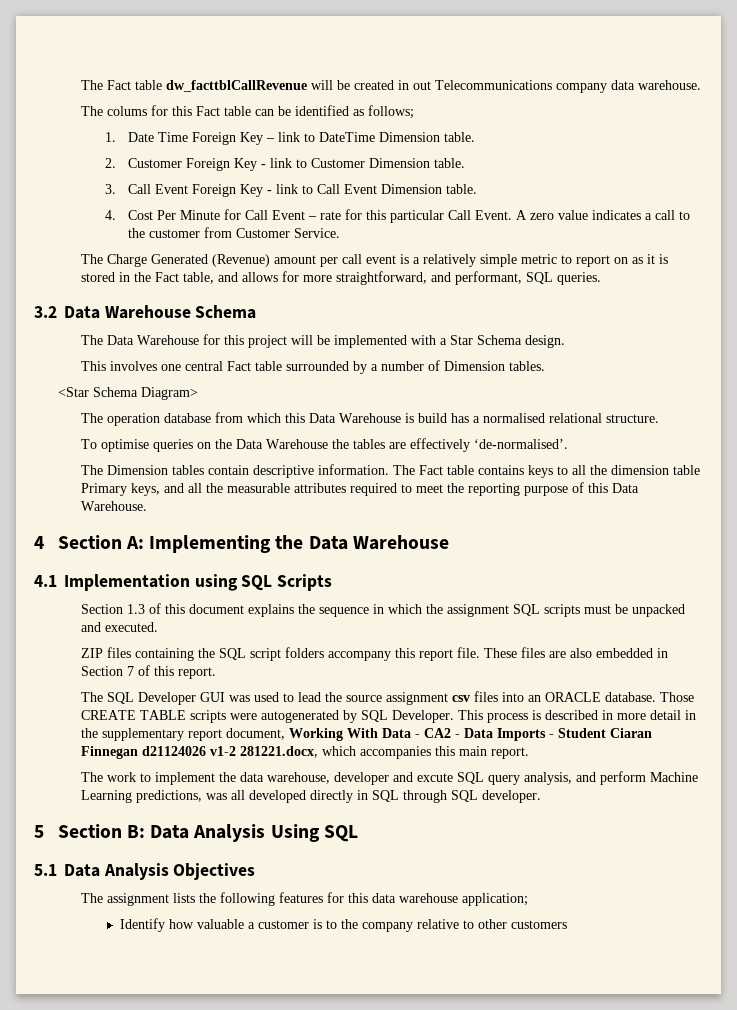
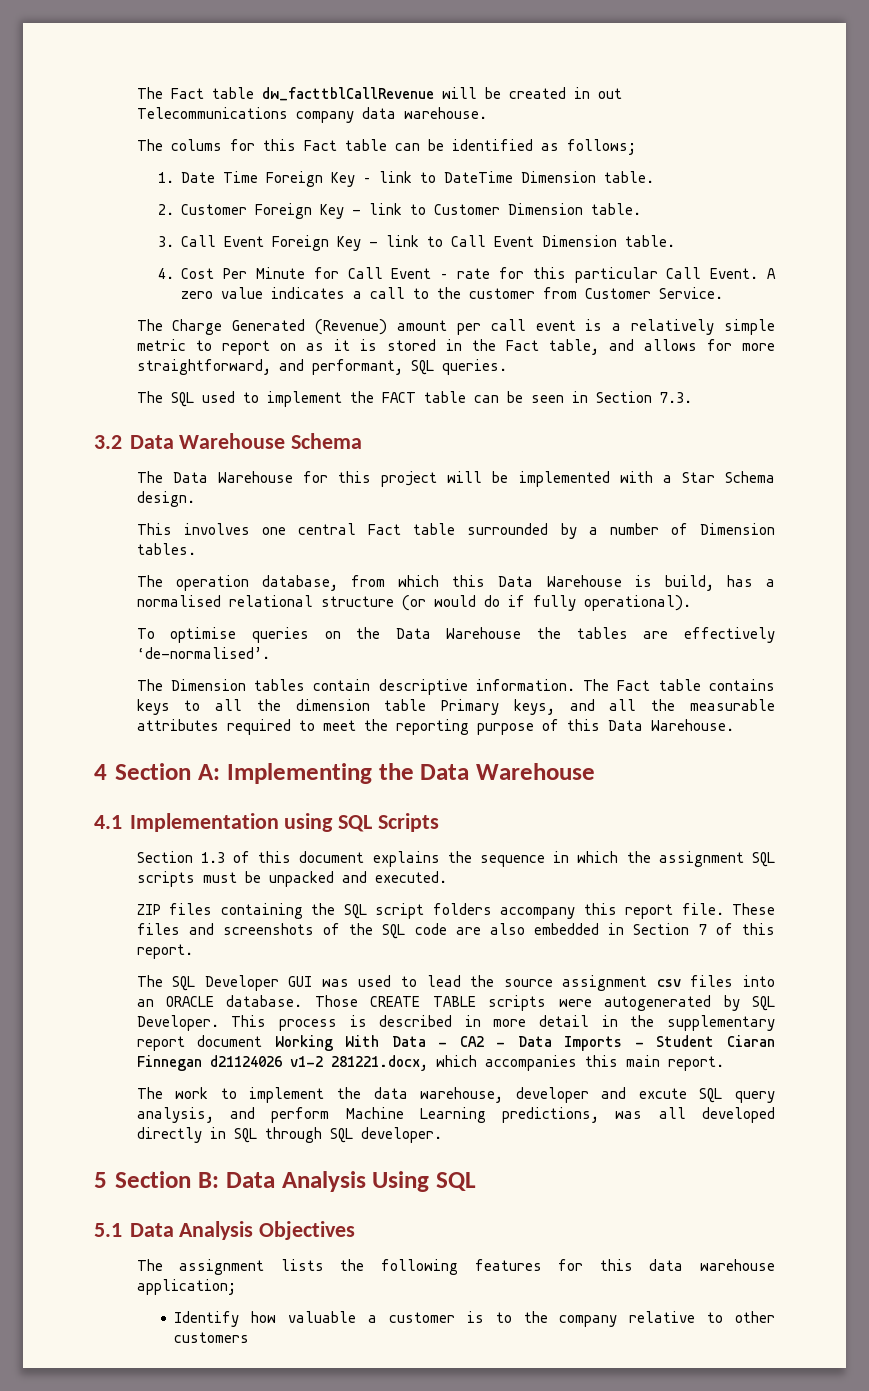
+ The SQL used to implement the FACT table can be seen in Section 7.3.
- <Star Schema Diagram>
- The operation database from which this Data Warehouse is build has a normalised relational structure.
+ The operation database, from which this Data Warehouse is build, has a normalised relational structure (or would do if fully operational).
- These files are also embedded in Section 7 of this report.
+ These files and screenshots of the SQL code are also embedded in Section 7 of this report.
- This process is described in more detail in the supplementary report document, Working With Data - CA2 - Data Imports - Student Ciaran Finnegan d21124026 v1-2 281221.docx, which accompanies this main report.
+ This process is described in more detail in the supplementary report document Working With Data - CA2 - Data Imports - Student Ciaran Finnegan d21124026 v1-2 281221.docx, which accompanies this main report.

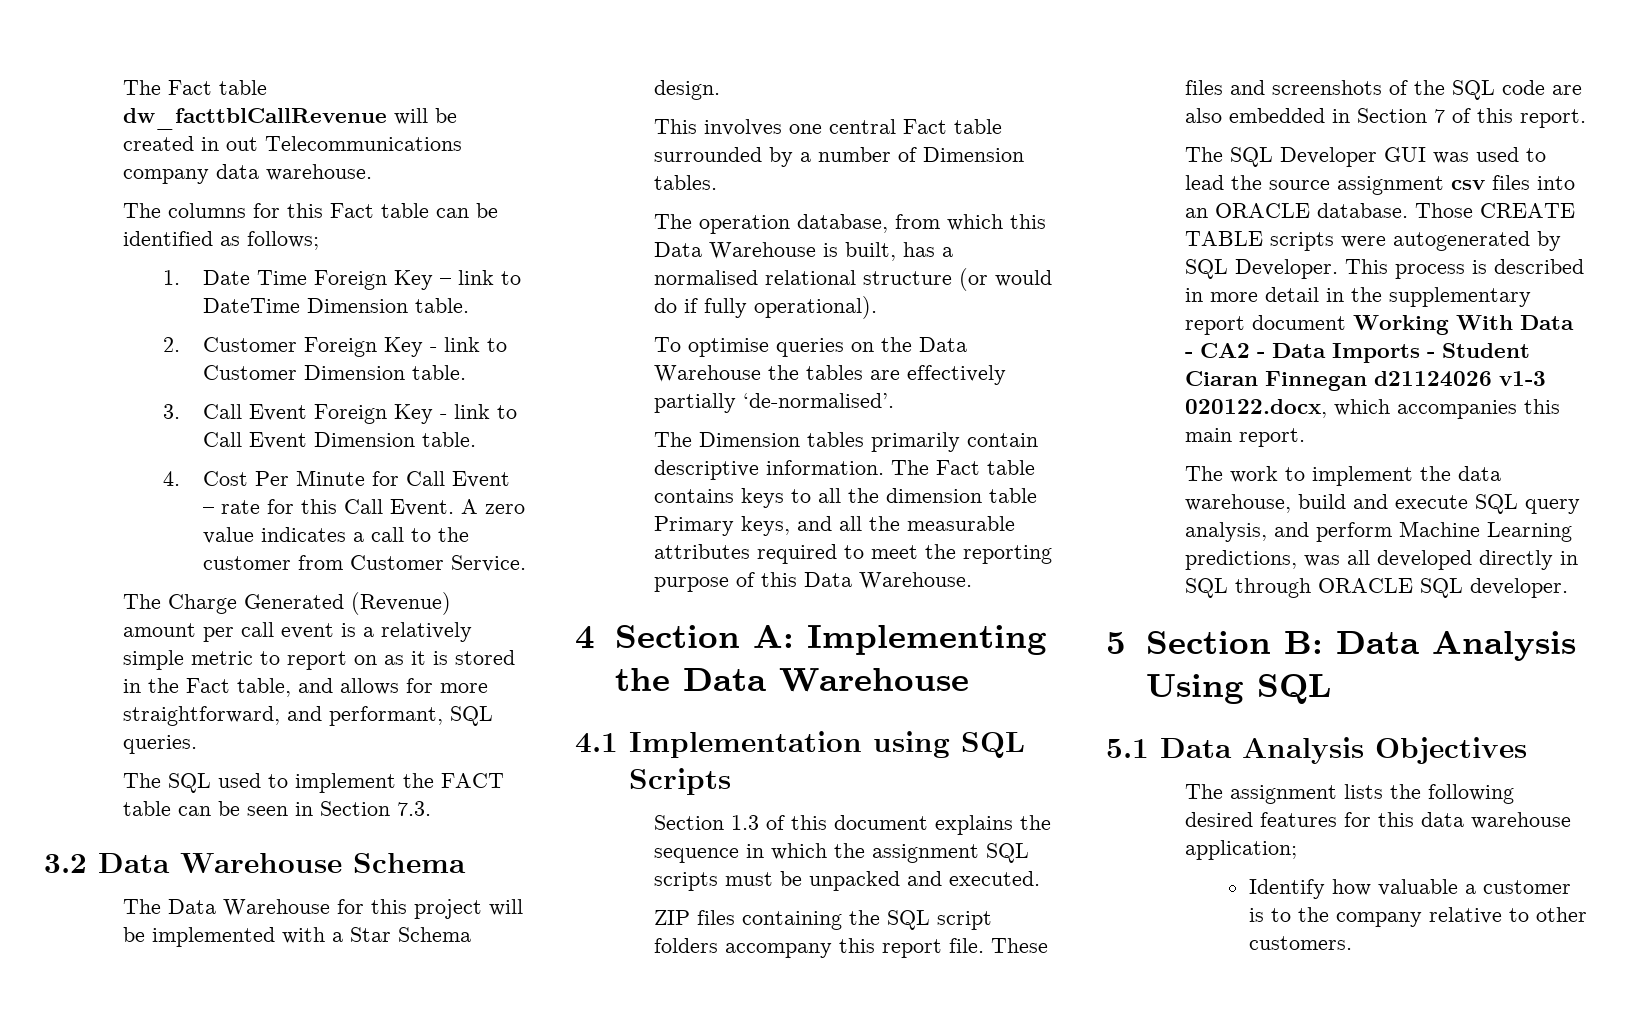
- The colums for this Fact table can be identified as follows;
+ The columns for this Fact table can be identified as follows;
- 4. Cost Per Minute for Call Event – rate for this particular Call Event.
+ 4. Cost Per Minute for Call Event – rate for this Call Event.
- The operation database, from which this Data Warehouse is build, has a normalised relational structure (or would do if fully operational).
+ The operation database, from which this Data Warehouse is built, has a normalised relational structure (or would do if fully operational).
- To optimise queries on the Data Warehouse the tables are effectively ‘de-normalised’.
+ To optimise queries on the Data Warehouse the tables are effectively partially ‘de-normalised’.
- The Dimension tables contain descriptive information.
+ The Dimension tables primarily contain descriptive information.
- This process is described in more detail in the supplementary report document Working With Data - CA2 - Data Imports - Student Ciaran Finnegan d21124026 v1-2 281221.docx, which accompanies this main report.
+ This process is described in more detail in the supplementary report document Working With Data - CA2 - Data Imports - Student Ciaran Finnegan d21124026 v1-3 020122.docx, which accompanies this main report.
- The work to implement the data warehouse, developer and excute SQL query analysis, and perform Machine Learning predictions, was all developed directly in SQL through SQL developer.
+ The work to implement the data warehouse, build and execute SQL query analysis, and perform Machine Learning predictions, was all developed directly in SQL through ORACLE SQL developer.
- The assignment lists the following features for this data warehouse application;
+ The assignment lists the following desired features for this data warehouse application;
- Identify how valuable a customer is to the company relative to other customers
+ Identify how valuable a customer is to the company relative to other customers.

